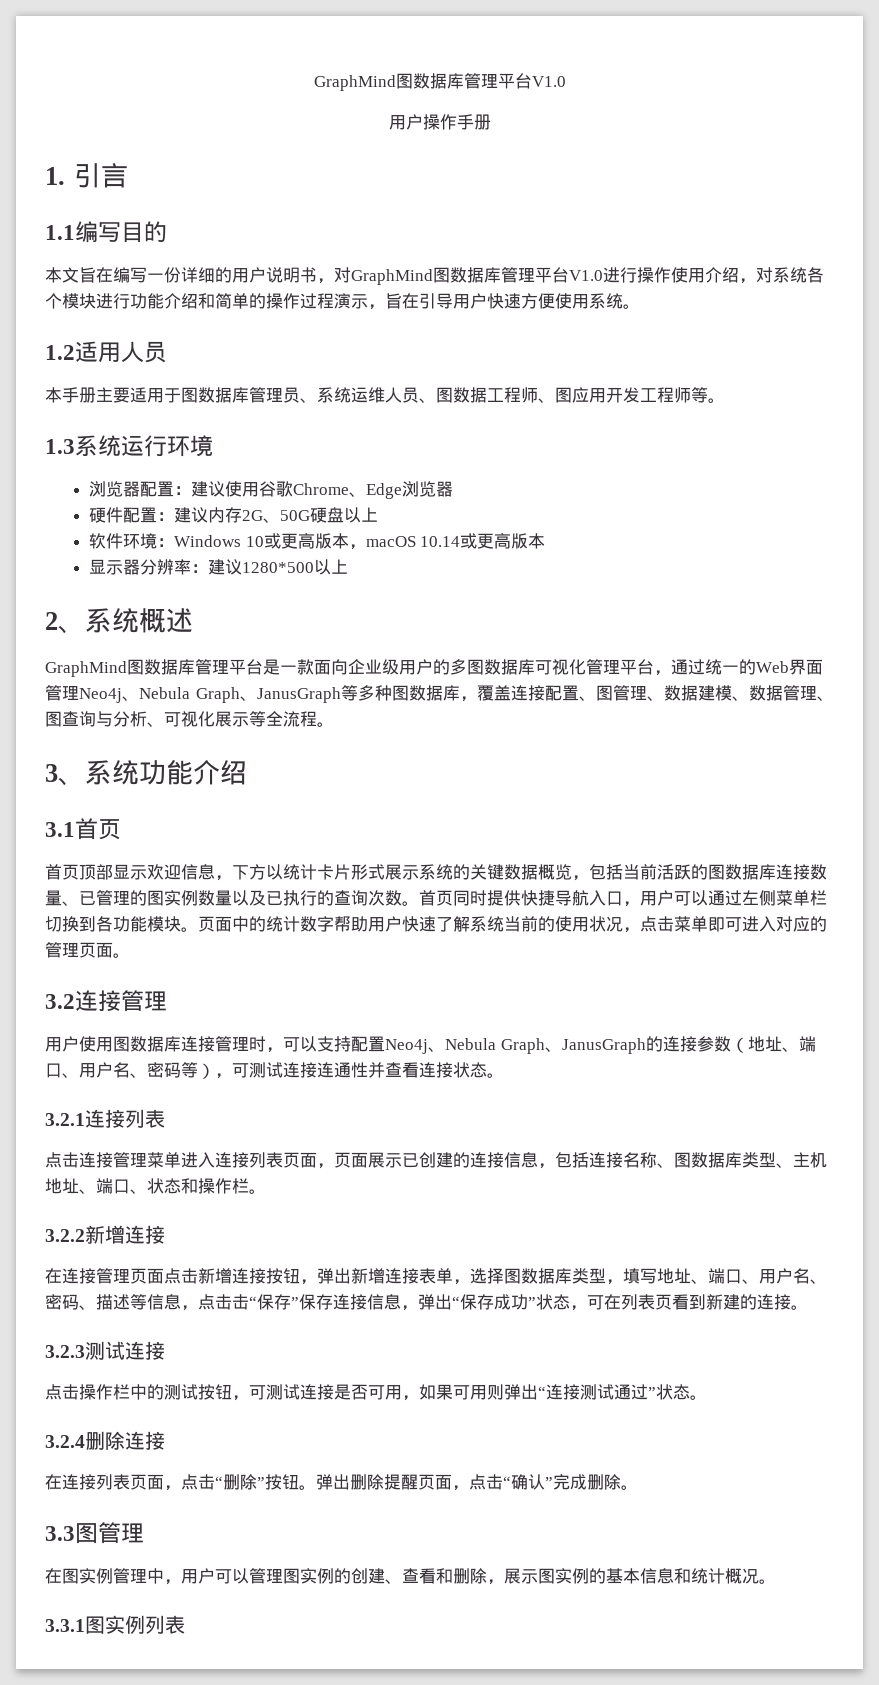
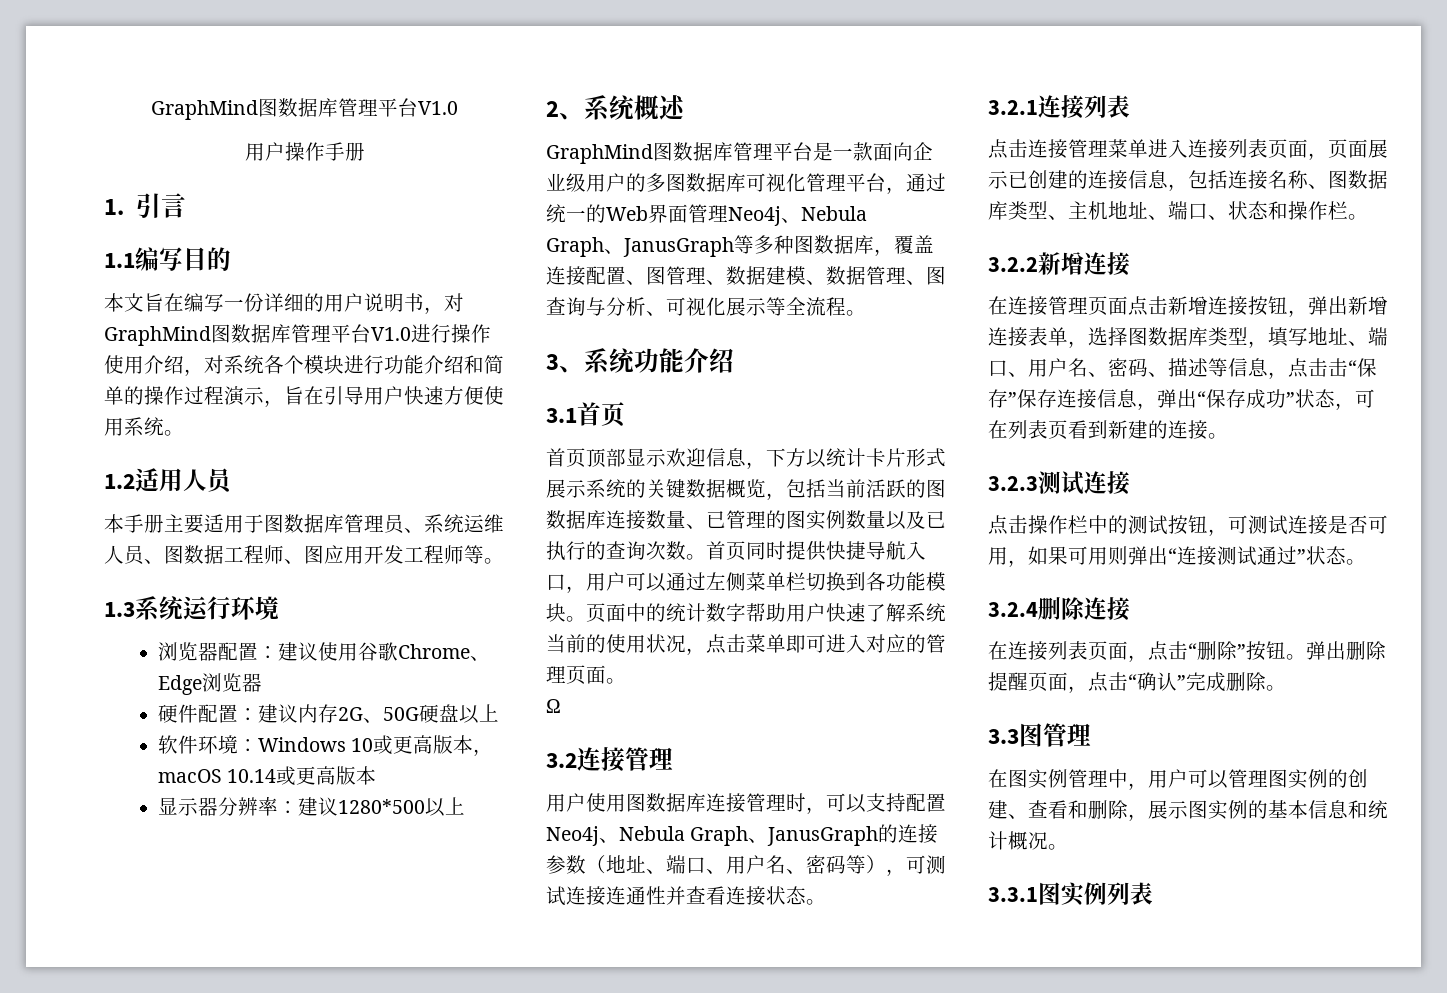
+ Ω

